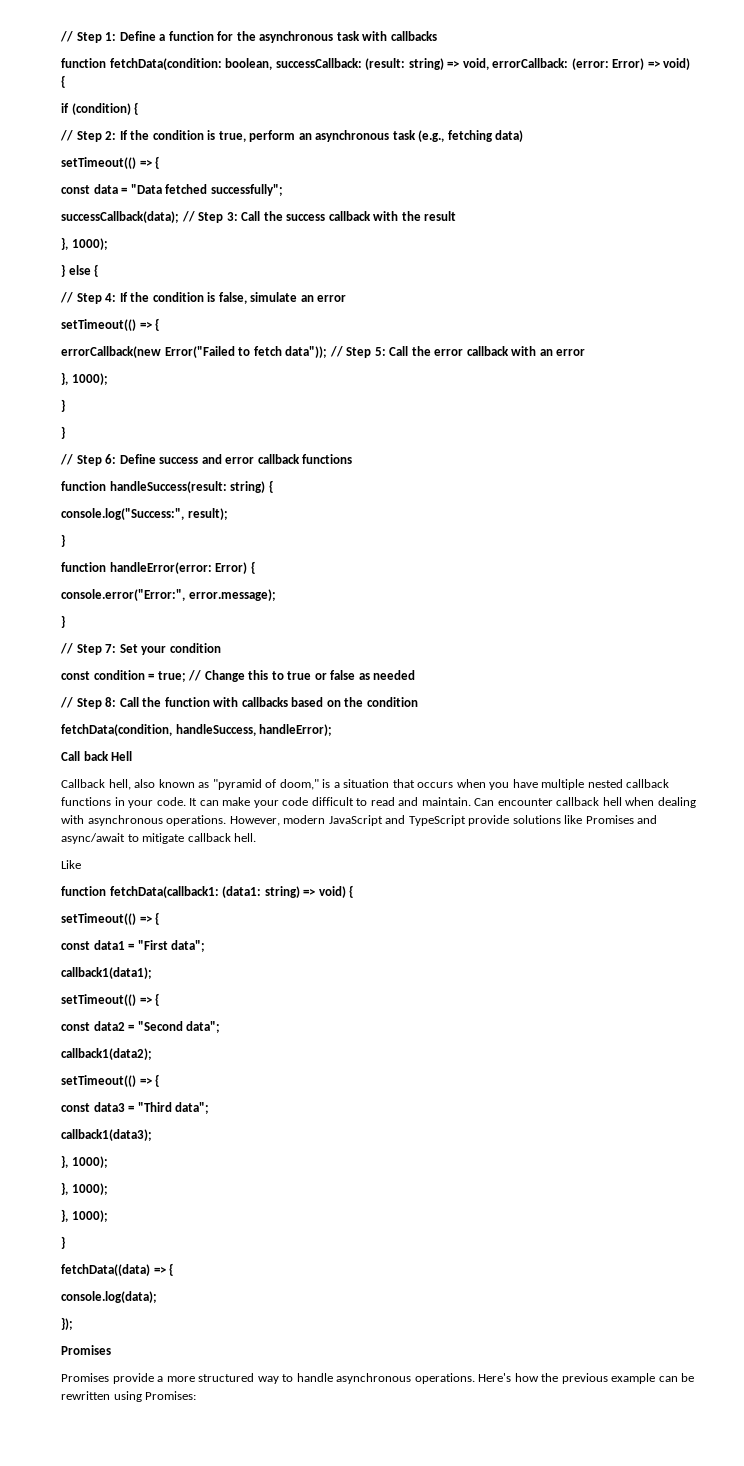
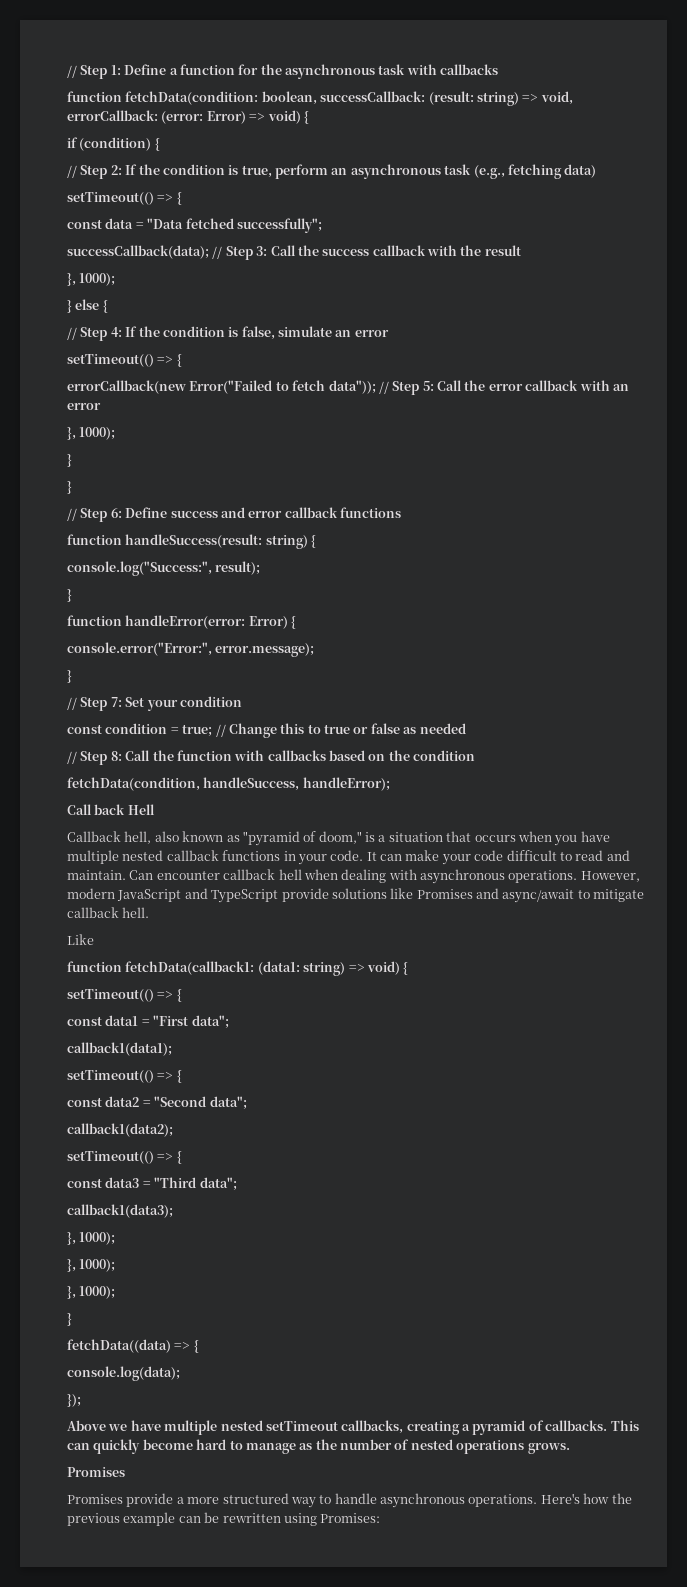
+ Above we have multiple nested setTimeout callbacks, creating a pyramid of callbacks. This can quickly become hard to manage as the number of nested operations grows.

